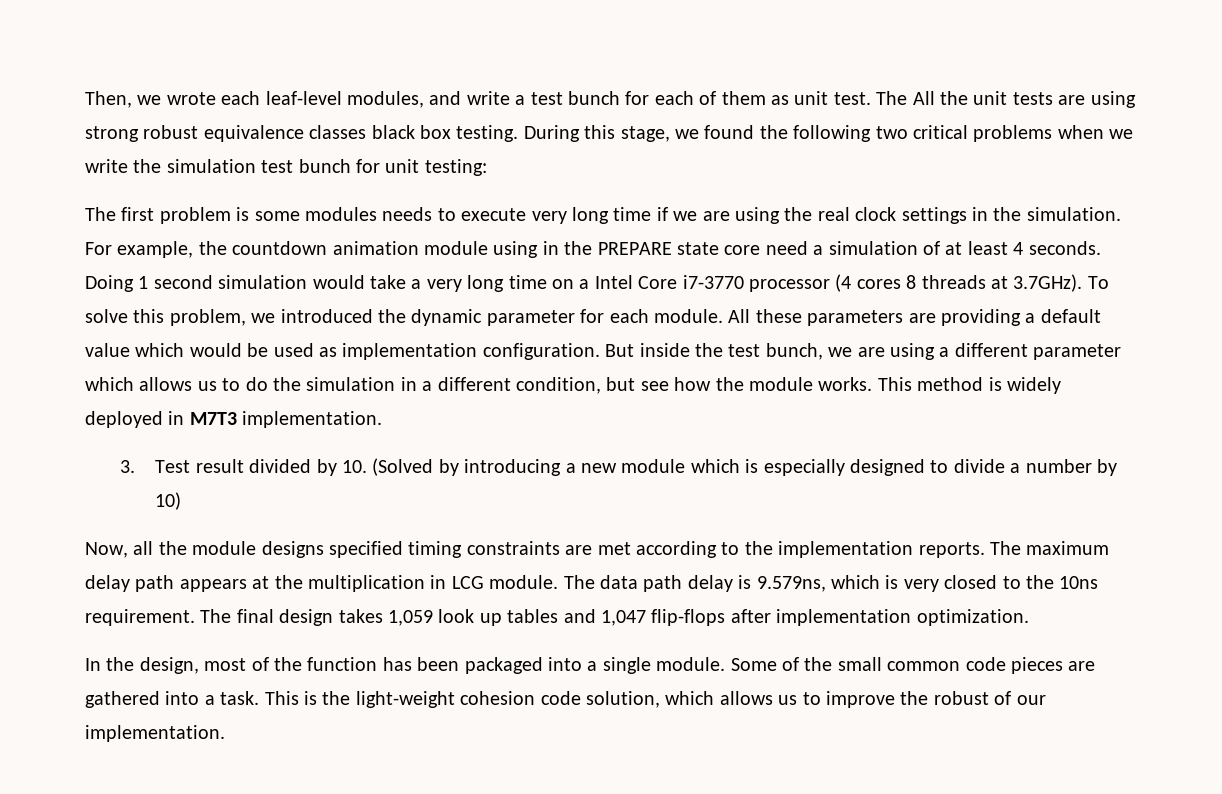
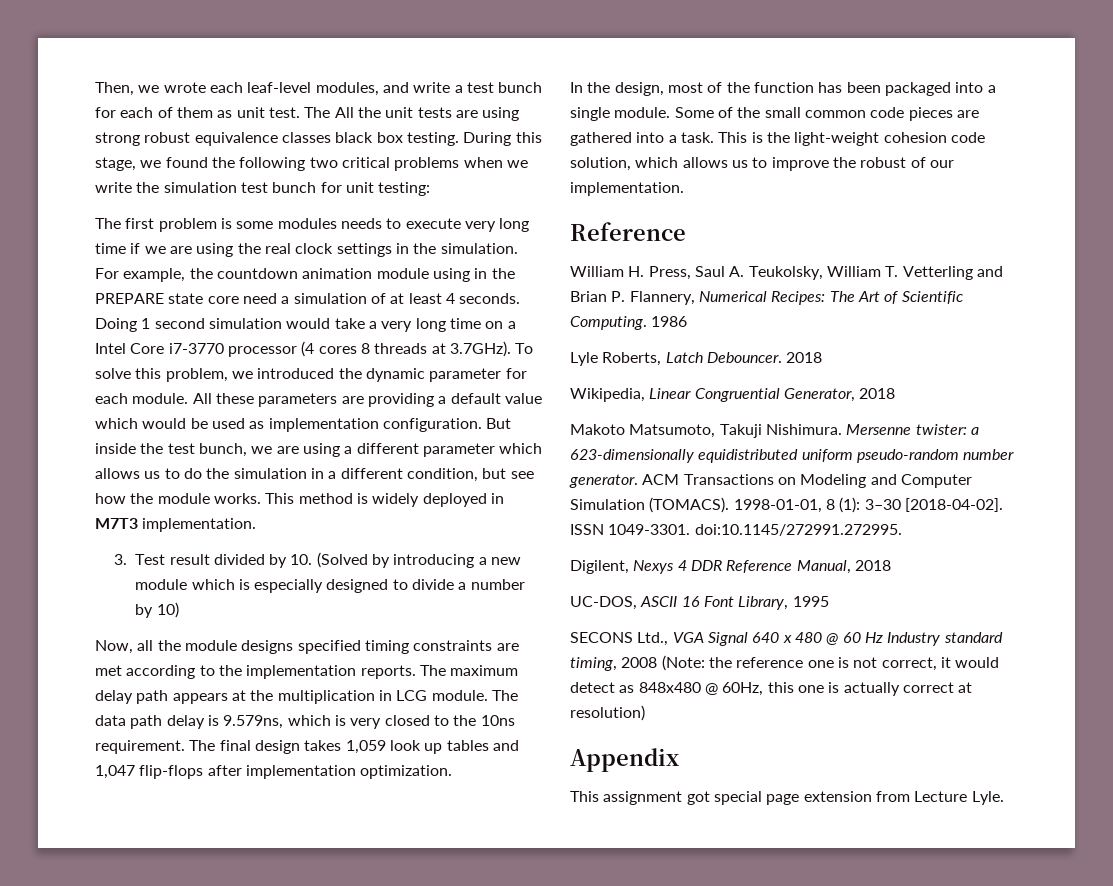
  This is the light-weight cohesion code solution, which allows us to improve the robust of our implementation.
+ Reference
+ William H. Press, Saul A. Teukolsky, William T. Vetterling and Brian P. Flannery, Numerical Recipes: The Art of Scientific Computing. 1986
+ Lyle Roberts, Latch Debouncer. 2018
+ Wikipedia, Linear Congruential Generator, 2018
+ Makoto Matsumoto, Takuji Nishimura. Mersenne twister: a 623-dimensionally equidistributed uniform pseudo-random number generator. ACM Transactions on Modeling and Computer Simulation (TOMACS). 1998-01-01, 8 (1): 3–30 [2018-04-02]. ISSN 1049-3301. doi:10.1145/272991.272995.
+ Digilent, Nexys 4 DDR Reference Manual, 2018
+ UC-DOS, ASCII 16 Font Library, 1995
+ SECONS Ltd., VGA Signal 640 x 480 @ 60 Hz Industry standard timing, 2008 (Note: the reference one is not correct, it would detect as 848x480 @ 60Hz, this one is actually correct at resolution)
+ Appendix
+ This assignment got special page extension from Lecture Lyle.

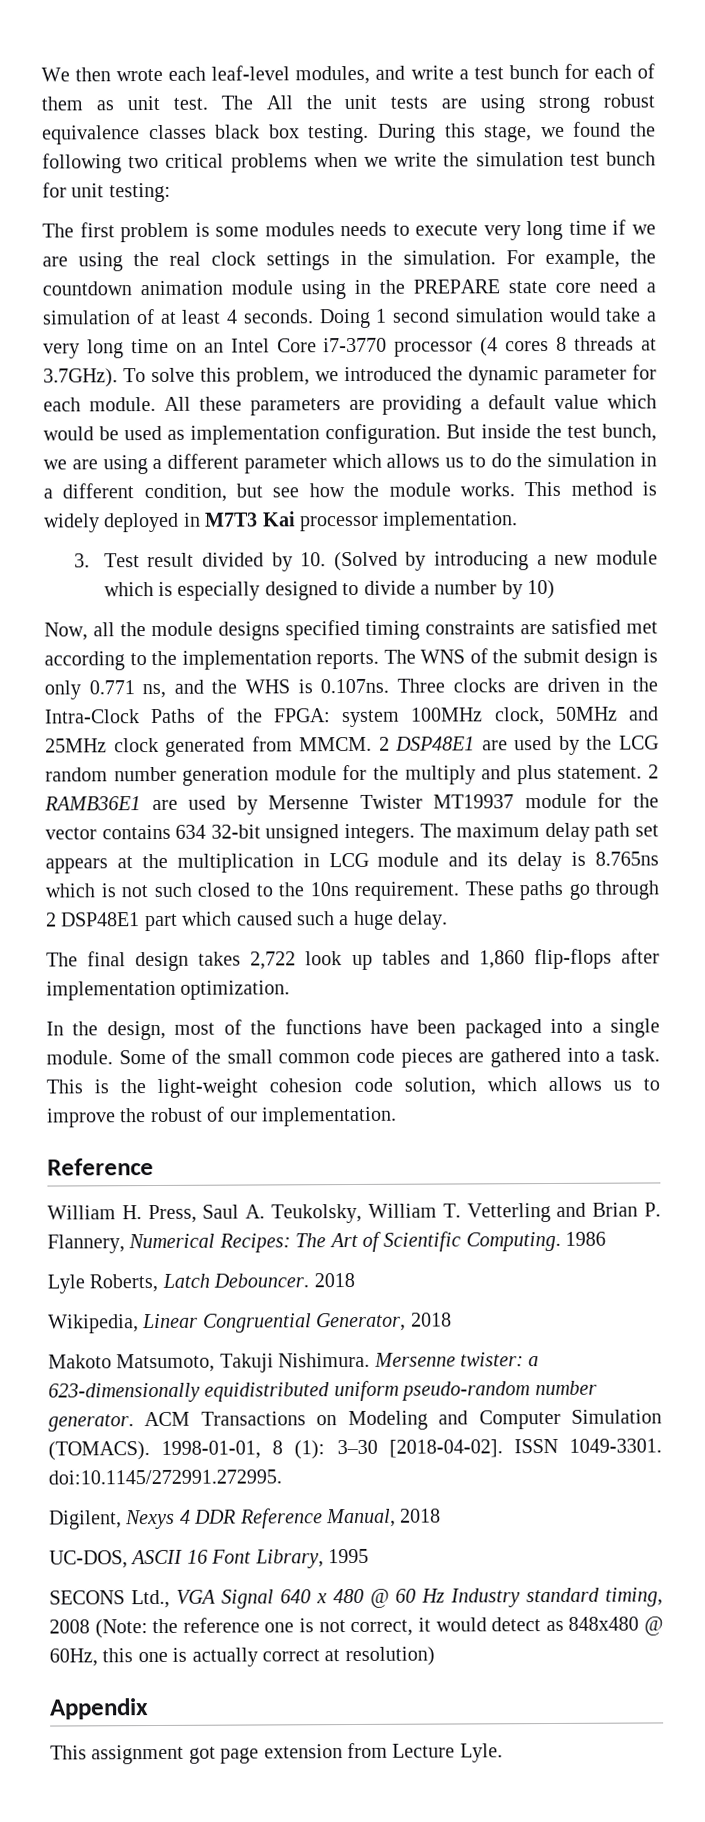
- Then, we wrote each leaf-level modules, and write a test bunch for each of them as unit test.
+ We then wrote each leaf-level modules, and write a test bunch for each of them as unit test.
- Doing 1 second simulation would take a very long time on a Intel Core i7-3770 processor (4 cores 8 threads at 3.7GHz). To solve this problem, we introduced the dynamic parameter for each module.
+ Doing 1 second simulation would take a very long time on an Intel Core i7-3770 processor (4 cores 8 threads at 3.7GHz). To solve this problem, we introduced the dynamic parameter for each module.
- This method is widely deployed in M7T3 implementation.
+ This method is widely deployed in M7T3 Kai processor implementation.
- Now, all the module designs specified timing constraints are met according to the implementation reports.
+ Now, all the module designs specified timing constraints are satisfied met according to the implementation reports.
- The maximum delay path appears at the multiplication in LCG module. The data path delay is 9.579ns, which is very closed to the 10ns requirement. The final design takes 1,059 look up tables and 1,047 flip-flops after implementation optimization.
+ The WNS of the submit design is only 0.771 ns, and the WHS is 0.107ns. Three clocks are driven in the Intra-Clock Paths of the FPGA: system 100MHz clock, 50MHz and 25MHz clock generated from MMCM. 2 DSP48E1 are used by the LCG random number generation module for the multiply and plus statement. 2 RAMB36E1 are used by Mersenne Twister MT19937 module for the vector contains 634 32-bit unsigned integers. The maximum delay path set appears at the multiplication in LCG module and its delay is 8.765ns which is not such closed to the 10ns requirement. These paths go through 2 DSP48E1 part which caused such a huge delay.
+ The final design takes 2,722 look up tables and 1,860 flip-flops after implementation optimization.
- In the design, most of the function has been packaged into a single module.
+ In the design, most of the functions have been packaged into a single module.
- This assignment got special page extension from Lecture Lyle.
+ This assignment got page extension from Lecture Lyle.

